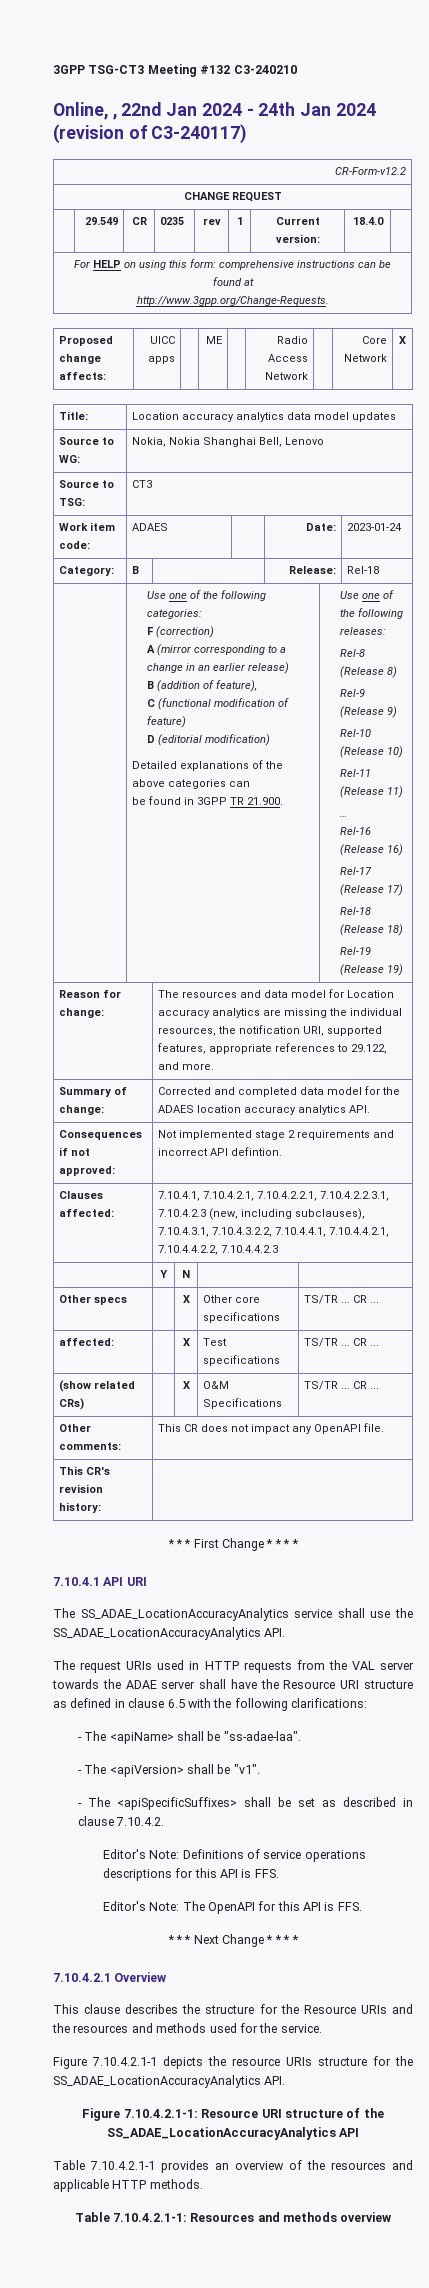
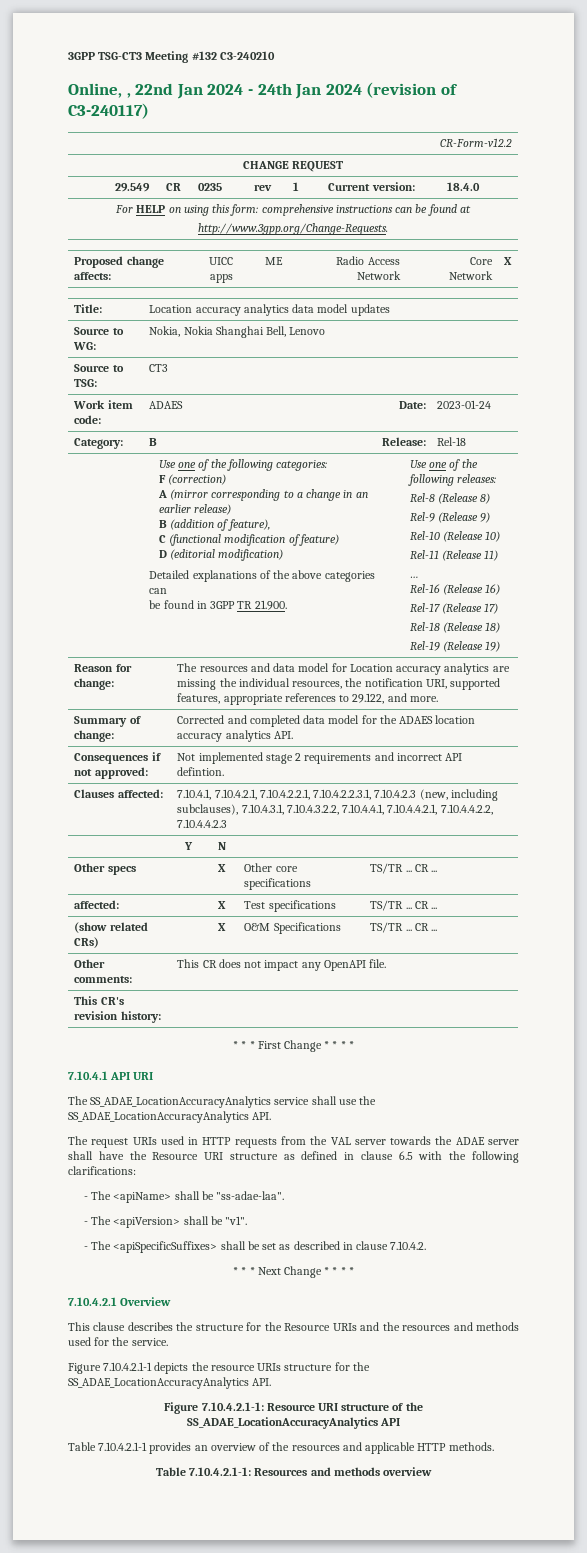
- Editor's Note: Definitions of service operations descriptions for this API is FFS.
- Editor's Note: The OpenAPI for this API is FFS.

